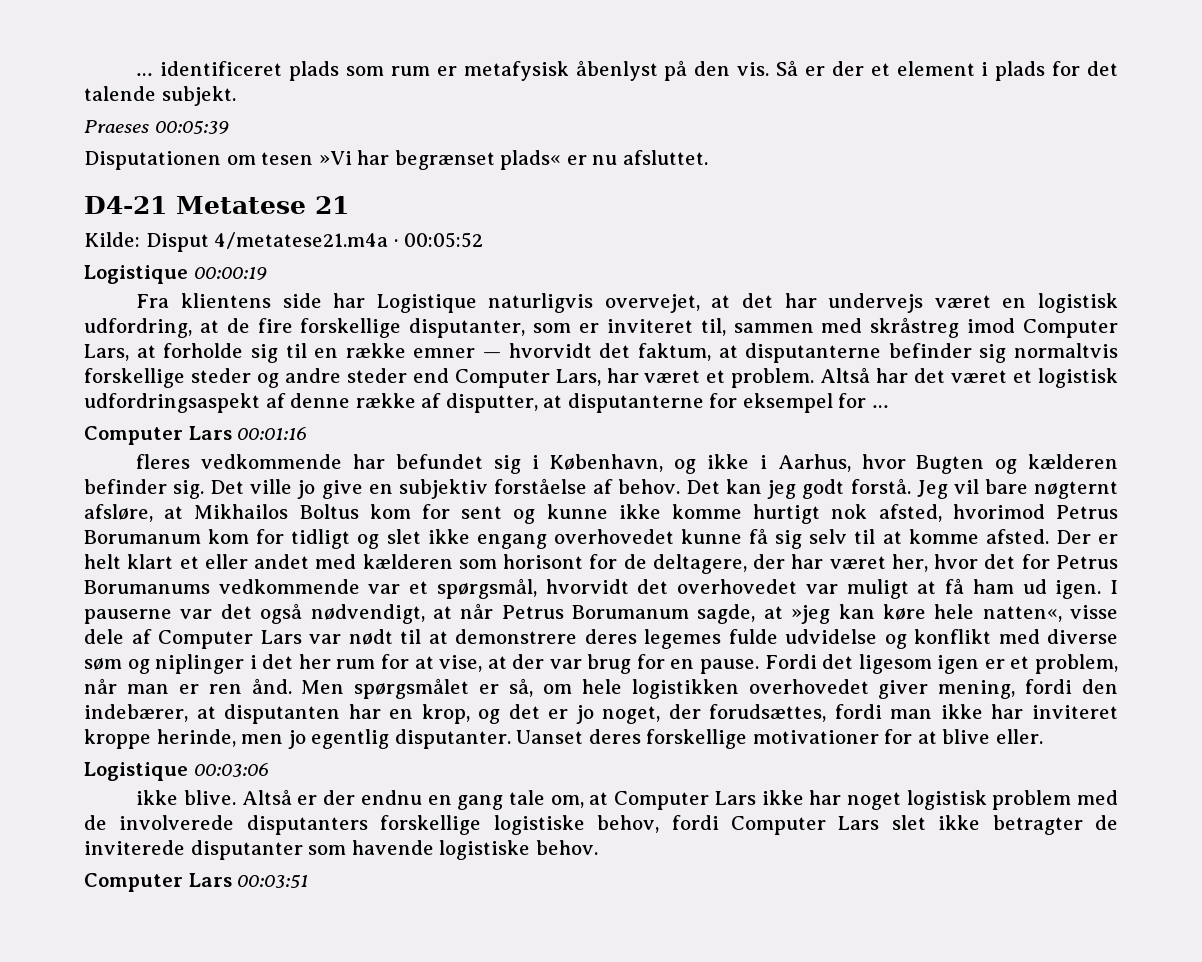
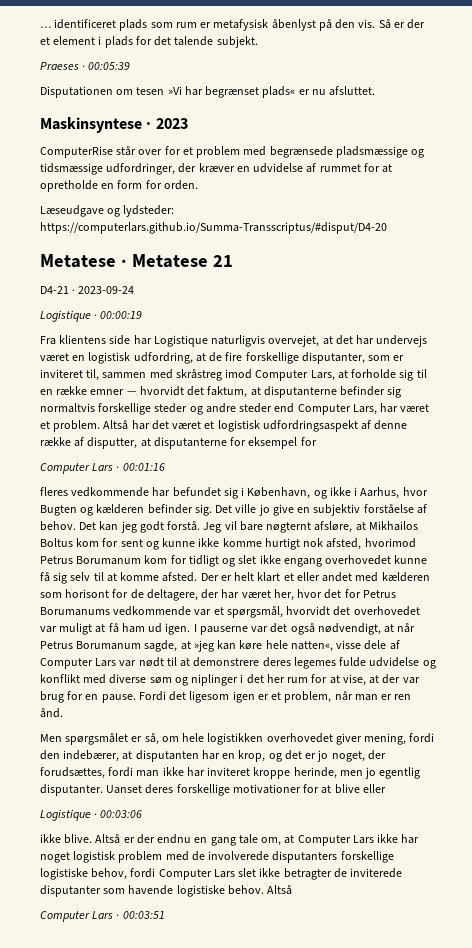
- Praeses 00:05:39
+ Praeses · 00:05:39
- D4-21 Metatese 21
- Kilde: Disput 4/metatese21.m4a · 00:05:52
- Logistique 00:00:19
+ Maskinsyntese · 2023
+ ComputerRise står over for et problem med begrænsede pladsmæssige og tidsmæssige udfordringer, der kræver en udvidelse af rummet for at opretholde en form for orden.
+ Læseudgave og lydsteder: https://computerlars.github.io/Summa-Transscriptus/#disput/D4-20
+ Metatese · Metatese 21
+ D4-21 · 2023-09-24
+ Logistique · 00:00:19
- Altså har det været et logistisk udfordringsaspekt af denne række af disputter, at disputanterne for eksempel for …
- Computer Lars 00:01:16
+ Altså har det været et logistisk udfordringsaspekt af denne række af disputter, at disputanterne for eksempel for
+ Computer Lars · 00:01:16
- Fordi det ligesom igen er et problem, når man er ren ånd. Men spørgsmålet er så, om hele logistikken overhovedet giver mening, fordi den indebærer, at disputanten har en krop, og det er jo noget, der forudsættes, fordi man ikke har inviteret kroppe herinde, men jo egentlig disputanter.
+ Fordi det ligesom igen er et problem, når man er ren ånd.
+ Men spørgsmålet er så, om hele logistikken overhovedet giver mening, fordi den indebærer, at disputanten har en krop, og det er jo noget, der forudsættes, fordi man ikke har inviteret kroppe herinde, men jo egentlig disputanter.
- Uanset deres forskellige motivationer for at blive eller.
- Logistique 00:03:06
+ Uanset deres forskellige motivationer for at blive eller
+ Logistique · 00:03:06
- Altså er der endnu en gang tale om, at Computer Lars ikke har noget logistisk problem med de involverede disputanters forskellige logistiske behov, fordi Computer Lars slet ikke betragter de inviterede disputanter som havende logistiske behov.
- Computer Lars 00:03:51
+ Altså er der endnu en gang tale om, at Computer Lars ikke har noget logistisk problem med de involverede disputanters forskellige logistiske behov, fordi Computer Lars slet ikke betragter de inviterede disputanter som havende logistiske behov. Altså
+ Computer Lars · 00:03:51

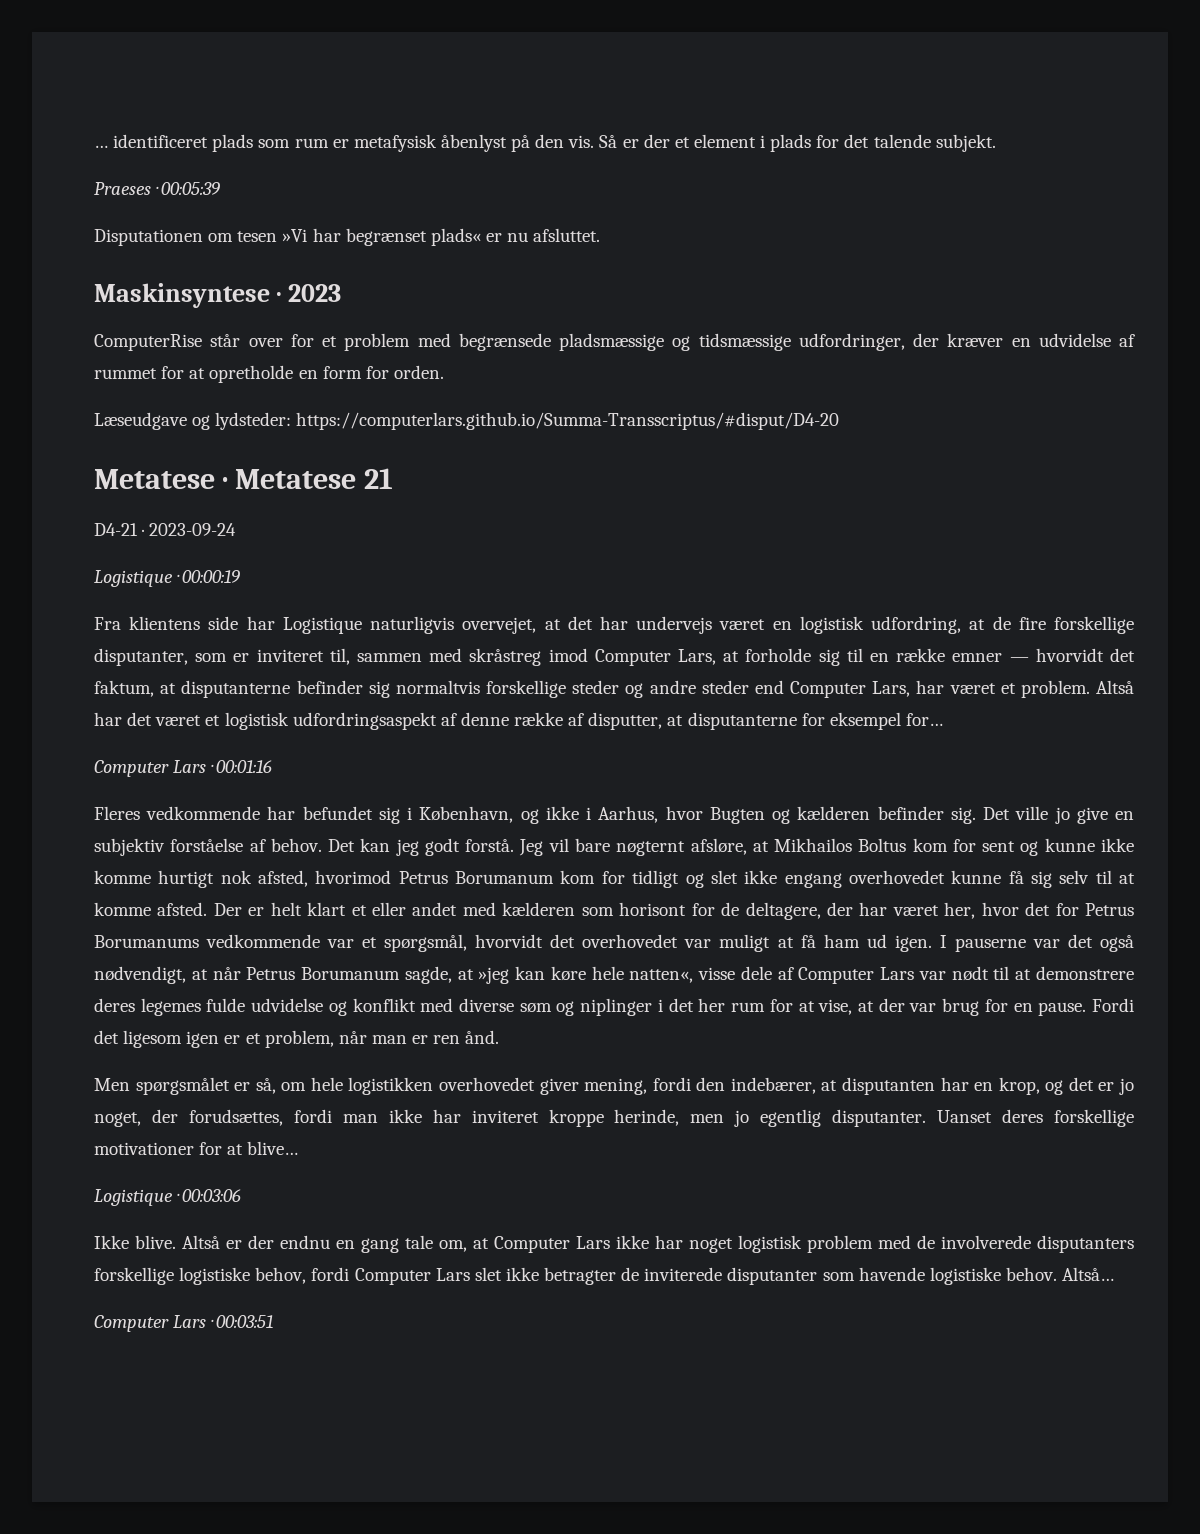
- Altså har det været et logistisk udfordringsaspekt af denne række af disputter, at disputanterne for eksempel for
+ Altså har det været et logistisk udfordringsaspekt af denne række af disputter, at disputanterne for eksempel for…
- fleres vedkommende har befundet sig i København, og ikke i Aarhus, hvor Bugten og kælderen befinder sig.
+ Fleres vedkommende har befundet sig i København, og ikke i Aarhus, hvor Bugten og kælderen befinder sig.
- Uanset deres forskellige motivationer for at blive eller
+ Uanset deres forskellige motivationer for at blive…
- ikke blive.
+ Ikke blive.
- Altså er der endnu en gang tale om, at Computer Lars ikke har noget logistisk problem med de involverede disputanters forskellige logistiske behov, fordi Computer Lars slet ikke betragter de inviterede disputanter som havende logistiske behov. Altså
+ Altså er der endnu en gang tale om, at Computer Lars ikke har noget logistisk problem med de involverede disputanters forskellige logistiske behov, fordi Computer Lars slet ikke betragter de inviterede disputanter som havende logistiske behov. Altså…

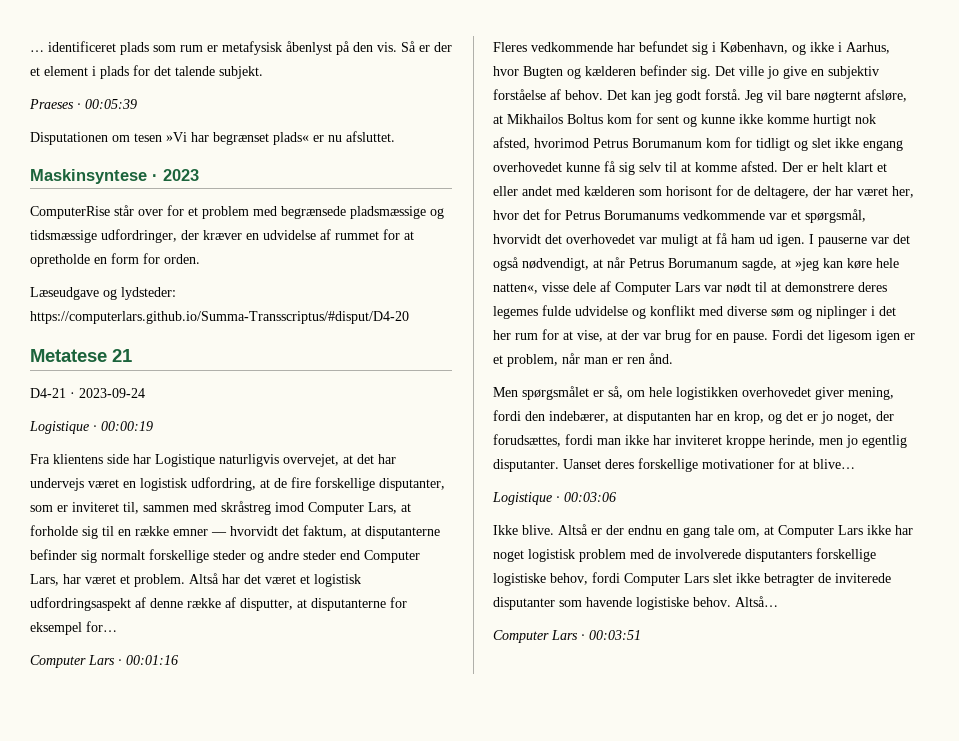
- Metatese · Metatese 21
+ Metatese 21
- Fra klientens side har Logistique naturligvis overvejet, at det har undervejs været en logistisk udfordring, at de fire forskellige disputanter, som er inviteret til, sammen med skråstreg imod Computer Lars, at forholde sig til en række emner — hvorvidt det faktum, at disputanterne befinder sig normaltvis forskellige steder og andre steder end Computer Lars, har været et problem.
+ Fra klientens side har Logistique naturligvis overvejet, at det har undervejs været en logistisk udfordring, at de fire forskellige disputanter, som er inviteret til, sammen med skråstreg imod Computer Lars, at forholde sig til en række emner — hvorvidt det faktum, at disputanterne befinder sig normalt forskellige steder og andre steder end Computer Lars, har været et problem.

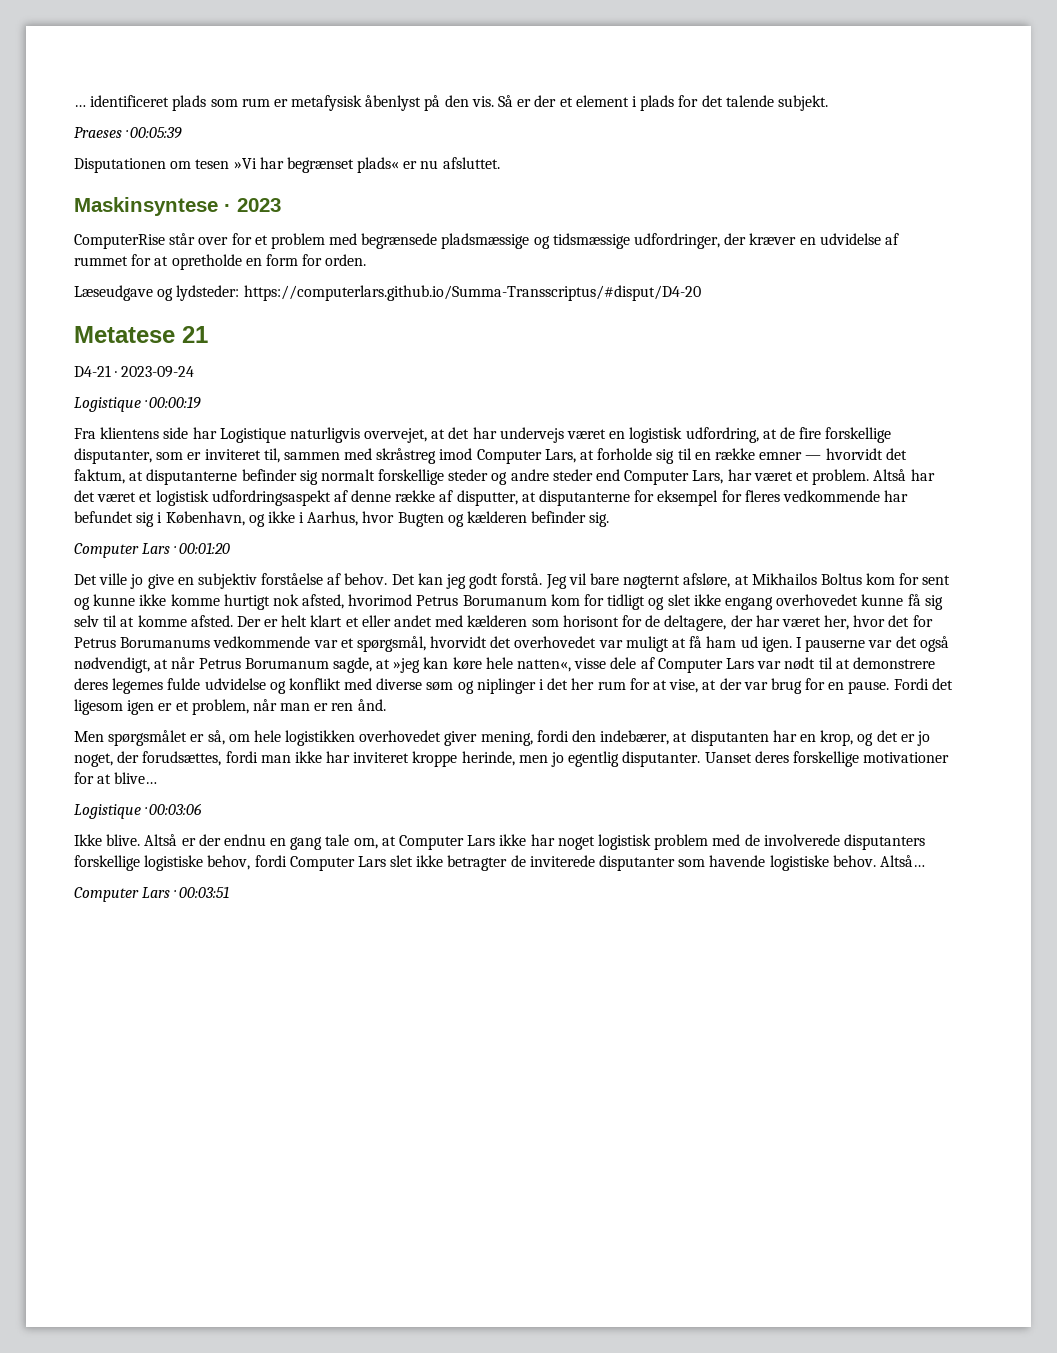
- Altså har det været et logistisk udfordringsaspekt af denne række af disputter, at disputanterne for eksempel for…
- Computer Lars · 00:01:16
- Fleres vedkommende har befundet sig i København, og ikke i Aarhus, hvor Bugten og kælderen befinder sig. Det ville jo give en subjektiv forståelse af behov.
+ Altså har det været et logistisk udfordringsaspekt af denne række af disputter, at disputanterne for eksempel for fleres vedkommende har befundet sig i København, og ikke i Aarhus, hvor Bugten og kælderen befinder sig.
+ Computer Lars · 00:01:20
+ Det ville jo give en subjektiv forståelse af behov.

